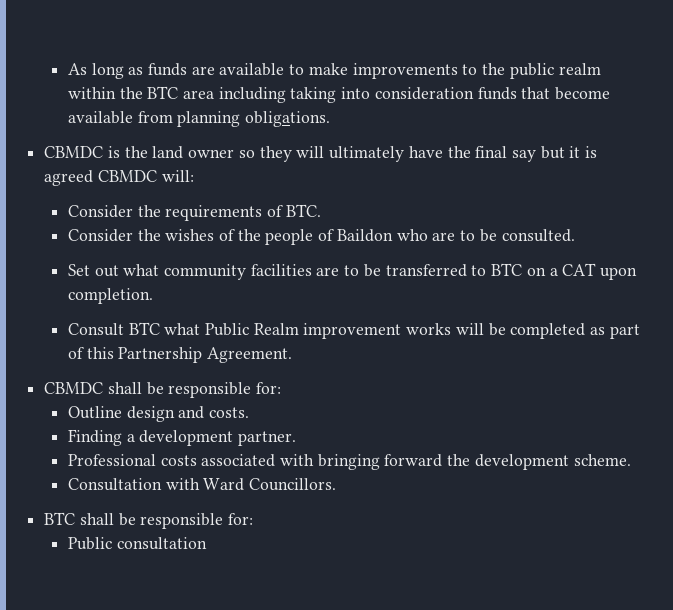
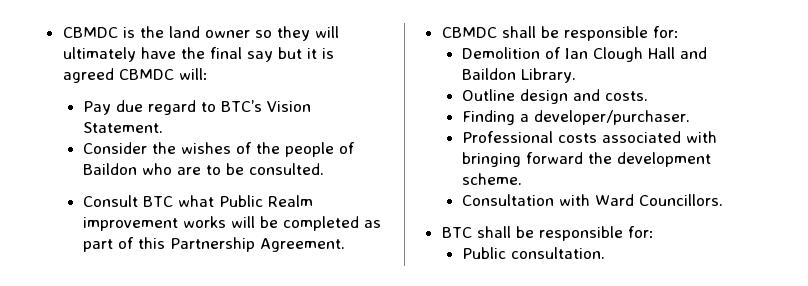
- As long as funds are available to make improvements to the public realm within the BTC area including taking into consideration funds that become available from planning obligations.
- Consider the requirements of BTC.
+ Pay due regard to BTC’s Vision Statement.
- Set out what community facilities are to be transferred to BTC on a CAT upon completion.
+ Demolition of Ian Clough Hall and Baildon Library.
- Finding a development partner.
+ Finding a developer/purchaser.
- Public consultation
+ Public consultation.

